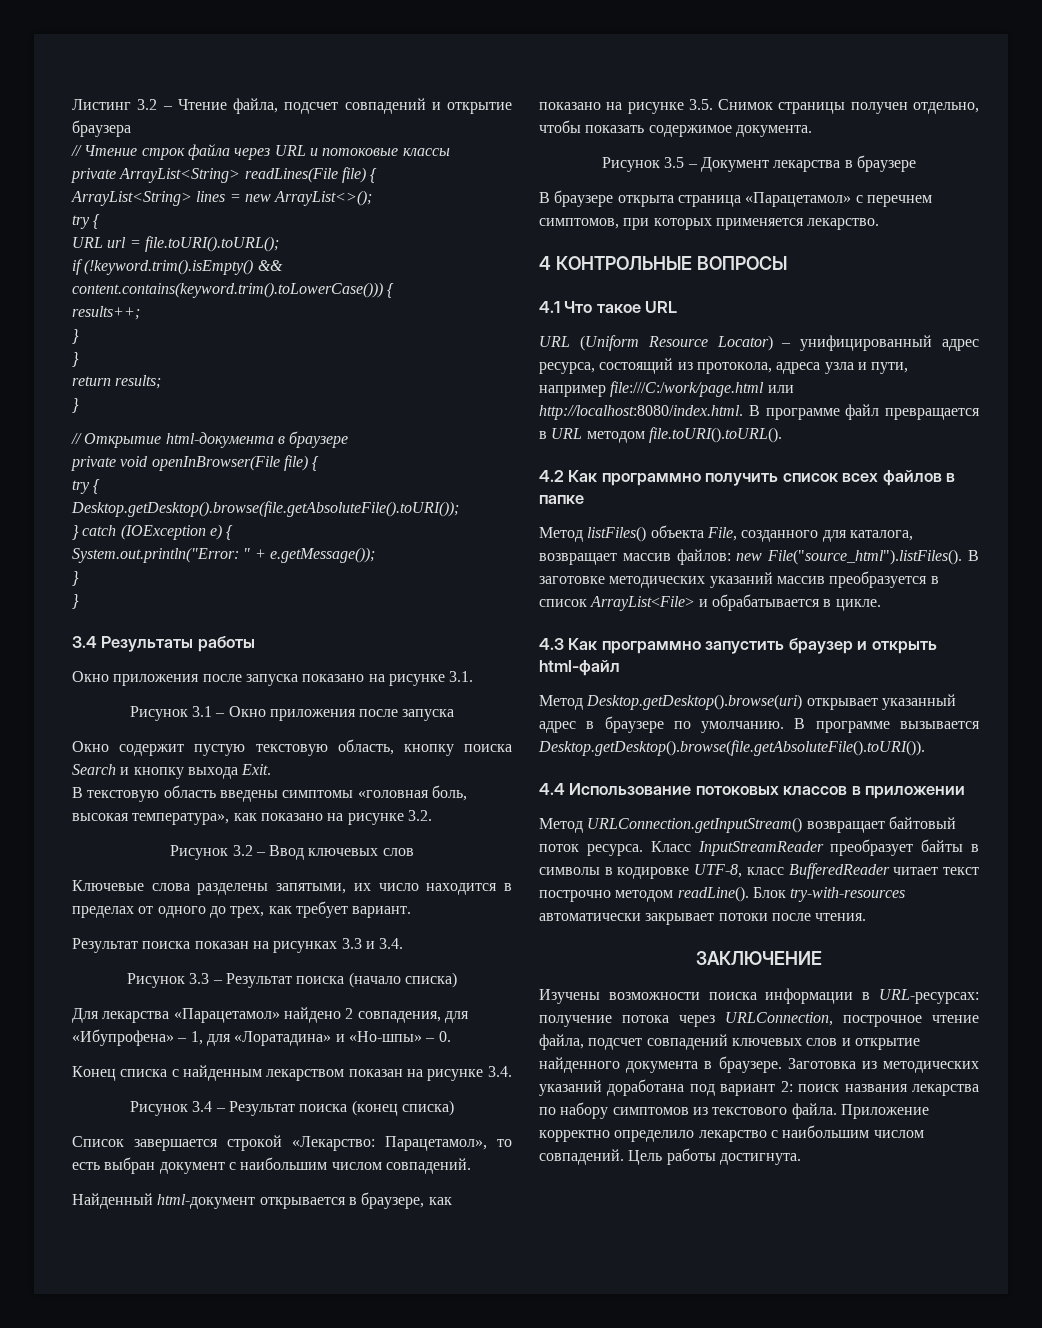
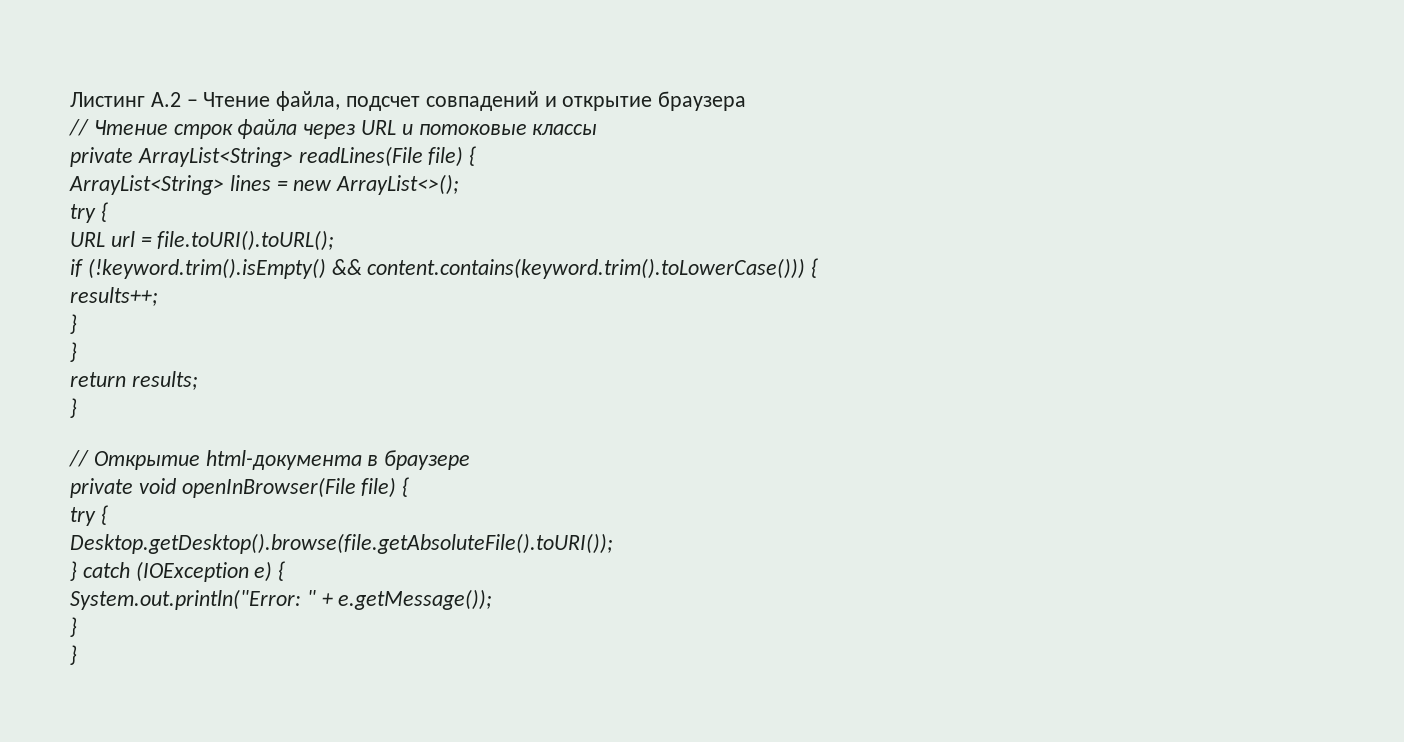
- Листинг 3.2 – Чтение файла, подсчет совпадений и открытие браузера
+ Листинг А.2 – Чтение файла, подсчет совпадений и открытие браузера
- 3.4 Результаты работы
- Окно приложения после запуска показано на рисунке 3.1.
- Рисунок 3.1 – Окно приложения после запуска
- Окно содержит пустую текстовую область, кнопку поиска Search и кнопку выхода Exit.
- В текстовую область введены симптомы «головная боль, высокая температура», как показано на рисунке 3.2.
- Рисунок 3.2 – Ввод ключевых слов
- Ключевые слова разделены запятыми, их число находится в пределах от одного до трех, как требует вариант.
- Результат поиска показан на рисунках 3.3 и 3.4.
- Рисунок 3.3 – Результат поиска (начало списка)
- Для лекарства «Парацетамол» найдено 2 совпадения, для «Ибупрофена» – 1, для «Лоратадина» и «Но-шпы» – 0.
- Конец списка с найденным лекарством показан на рисунке 3.4.
- Рисунок 3.4 – Результат поиска (конец списка)
- Список завершается строкой «Лекарство: Парацетамол», то есть выбран документ с наибольшим числом совпадений.
- Найденный html-документ открывается в браузере, как показано на рисунке 3.5. Снимок страницы получен отдельно, чтобы показать содержимое документа.
- Рисунок 3.5 – Документ лекарства в браузере
- В браузере открыта страница «Парацетамол» с перечнем симптомов, при которых применяется лекарство.
- 4 КОНТРОЛЬНЫЕ ВОПРОСЫ
- 4.1 Что такое URL
- URL (Uniform Resource Locator) – унифицированный адрес ресурса, состоящий из протокола, адреса узла и пути, например file:///C:/work/page.html или http://localhost:8080/index.html. В программе файл превращается в URL методом file.toURI().toURL().
- 4.2 Как программно получить список всех файлов в папке
- Метод listFiles() объекта File, созданного для каталога, возвращает массив файлов: new File("source_html").listFiles(). В заготовке методических указаний массив преобразуется в список ArrayList<File> и обрабатывается в цикле.
- 4.3 Как программно запустить браузер и открыть html-файл
- Метод Desktop.getDesktop().browse(uri) открывает указанный адрес в браузере по умолчанию. В программе вызывается Desktop.getDesktop().browse(file.getAbsoluteFile().toURI()).
- 4.4 Использование потоковых классов в приложении
- Метод URLConnection.getInputStream() возвращает байтовый поток ресурса. Класс InputStreamReader преобразует байты в символы в кодировке UTF-8, класс BufferedReader читает текст построчно методом readLine(). Блок try-with-resources автоматически закрывает потоки после чтения.
- ЗАКЛЮЧЕНИЕ
- Изучены возможности поиска информации в URL-ресурсах: получение потока через URLConnection, построчное чтение файла, подсчет совпадений ключевых слов и открытие найденного документа в браузере. Заготовка из методических указаний доработана под вариант 2: поиск названия лекарства по набору симптомов из текстового файла. Приложение корректно определило лекарство с наибольшим числом совпадений. Цель работы достигнута.

